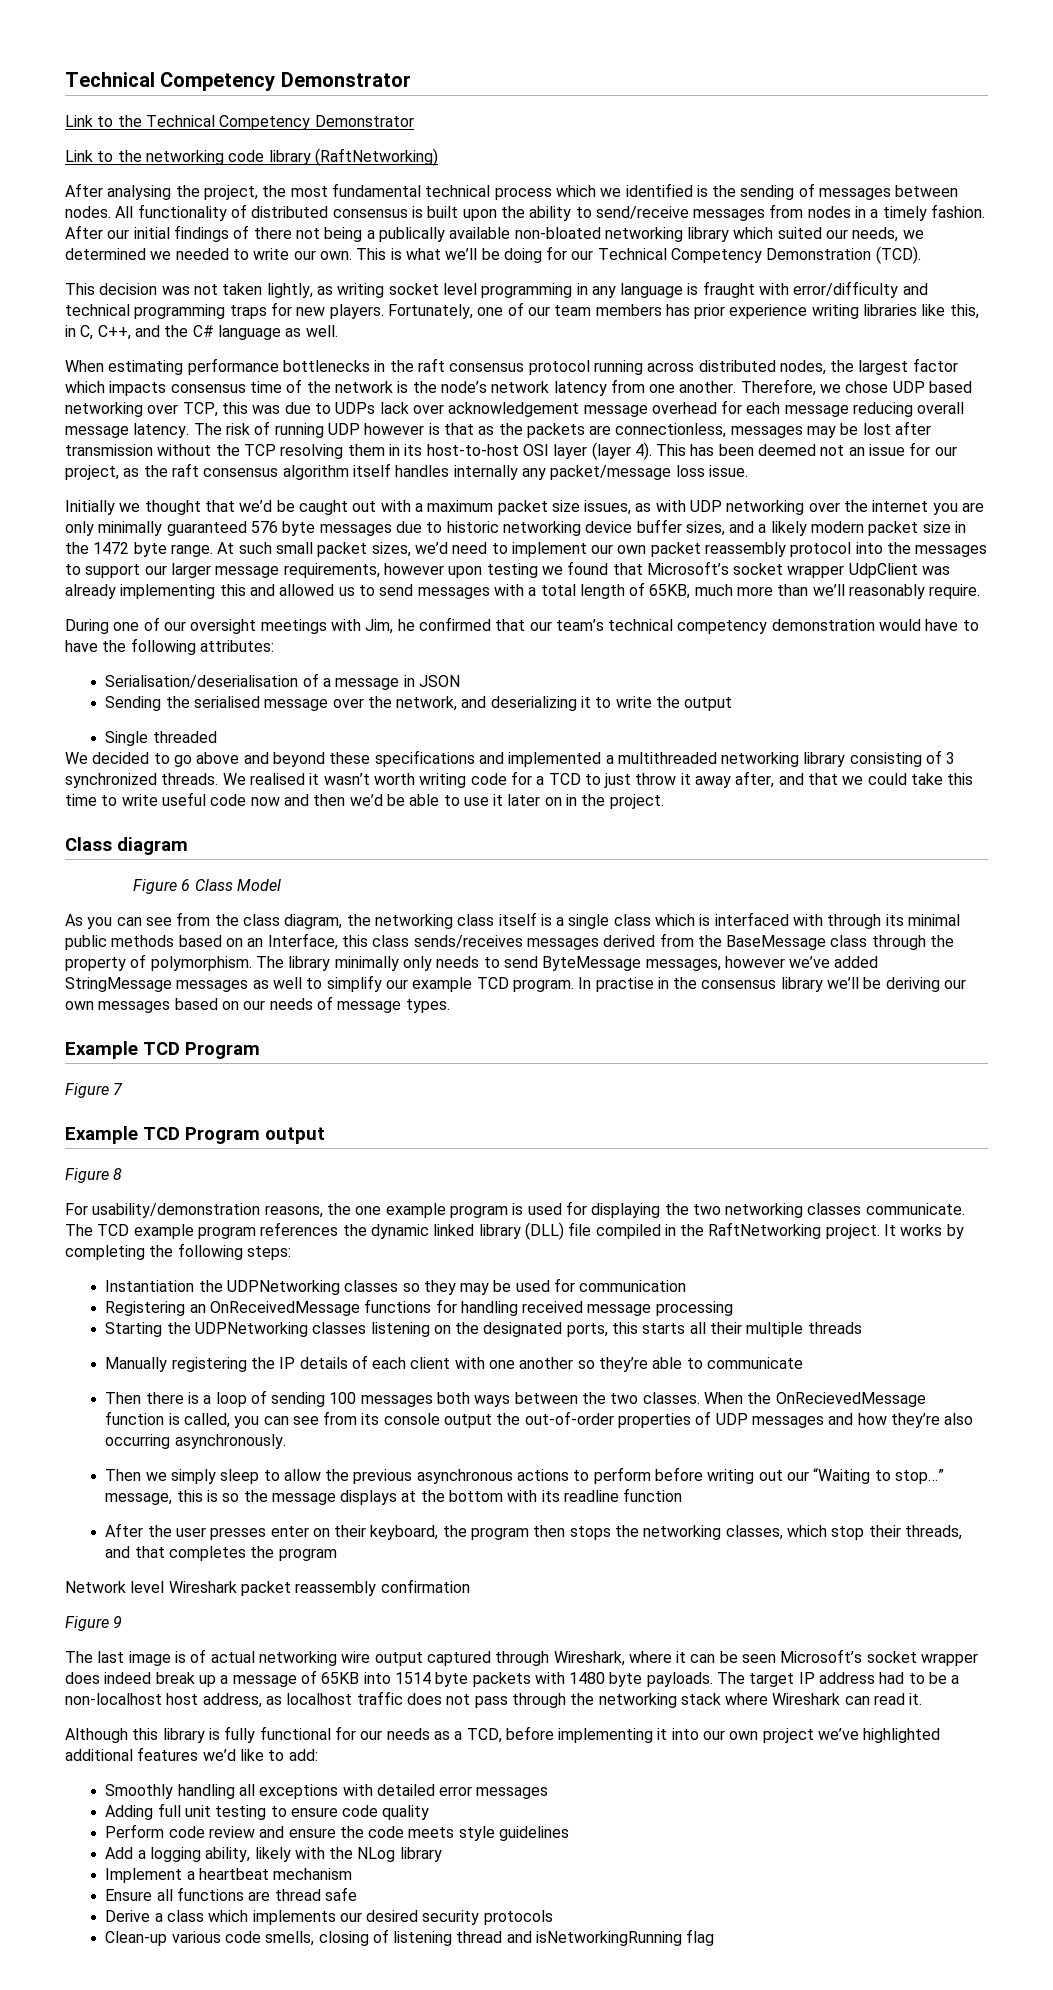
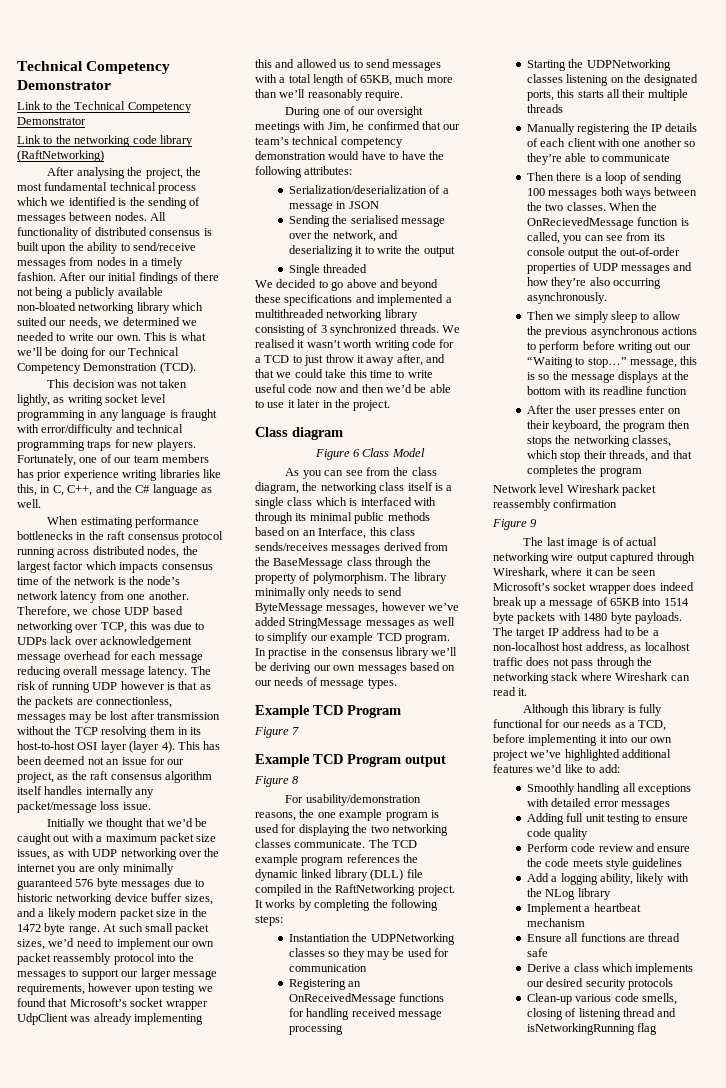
- After our initial findings of there not being a publically available non-bloated networking library which suited our needs, we determined we needed to write our own.
+ After our initial findings of there not being a publicly available non-bloated networking library which suited our needs, we determined we needed to write our own.
- Serialisation/deserialisation of a message in JSON
+ Serialization/deserialization of a message in JSON
- We realised it wasn’t worth writing code for a TCD to just throw it away after, and that we could take this time to write useful code now and then we’d be able to use it later on in the project.
+ We realised it wasn’t worth writing code for a TCD to just throw it away after, and that we could take this time to write useful code now and then we’d be able to use it later in the project.

